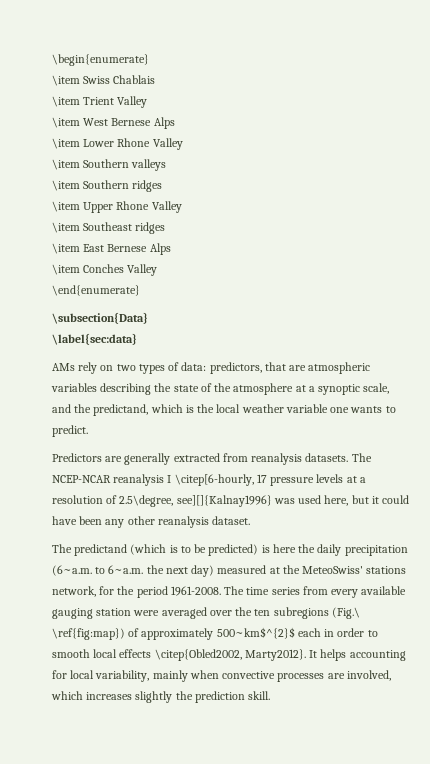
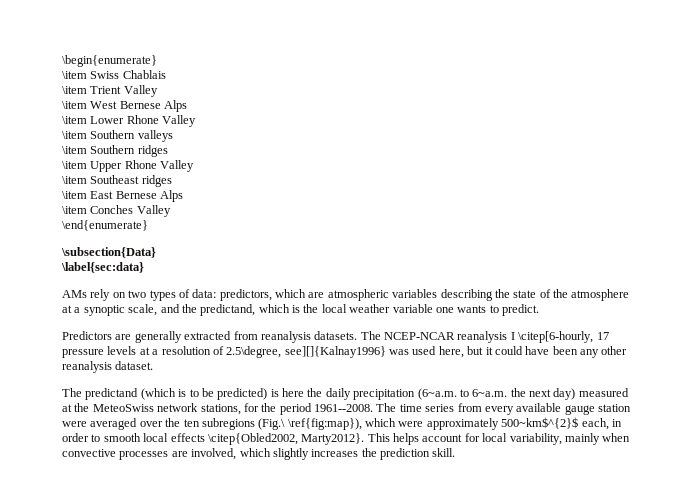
- AMs rely on two types of data: predictors, that are atmospheric variables describing the state of the atmosphere at a synoptic scale, and the predictand, which is the local weather variable one wants to predict.
+ AMs rely on two types of data: predictors, which are atmospheric variables describing the state of the atmosphere at a synoptic scale, and the predictand, which is the local weather variable one wants to predict.
- The predictand (which is to be predicted) is here the daily precipitation (6~a.m. to 6~a.m. the next day) measured at the MeteoSwiss' stations network, for the period 1961-2008.
+ The predictand (which is to be predicted) is here the daily precipitation (6~a.m. to 6~a.m. the next day) measured at the MeteoSwiss network stations, for the period 1961--2008.
- The time series from every available gauging station were averaged over the ten subregions (Fig.\ \ref{fig:map}) of approximately 500~km$^{2}$ each in order to smooth local effects \citep{Obled2002, Marty2012}.
+ The time series from every available gauge station were averaged over the ten subregions (Fig.\ \ref{fig:map}), which were approximately 500~km$^{2}$ each, in order to smooth local effects \citep{Obled2002, Marty2012}.
- It helps accounting for local variability, mainly when convective processes are involved, which increases slightly the prediction skill.
+ This helps account for local variability, mainly when convective processes are involved, which slightly increases the prediction skill.

